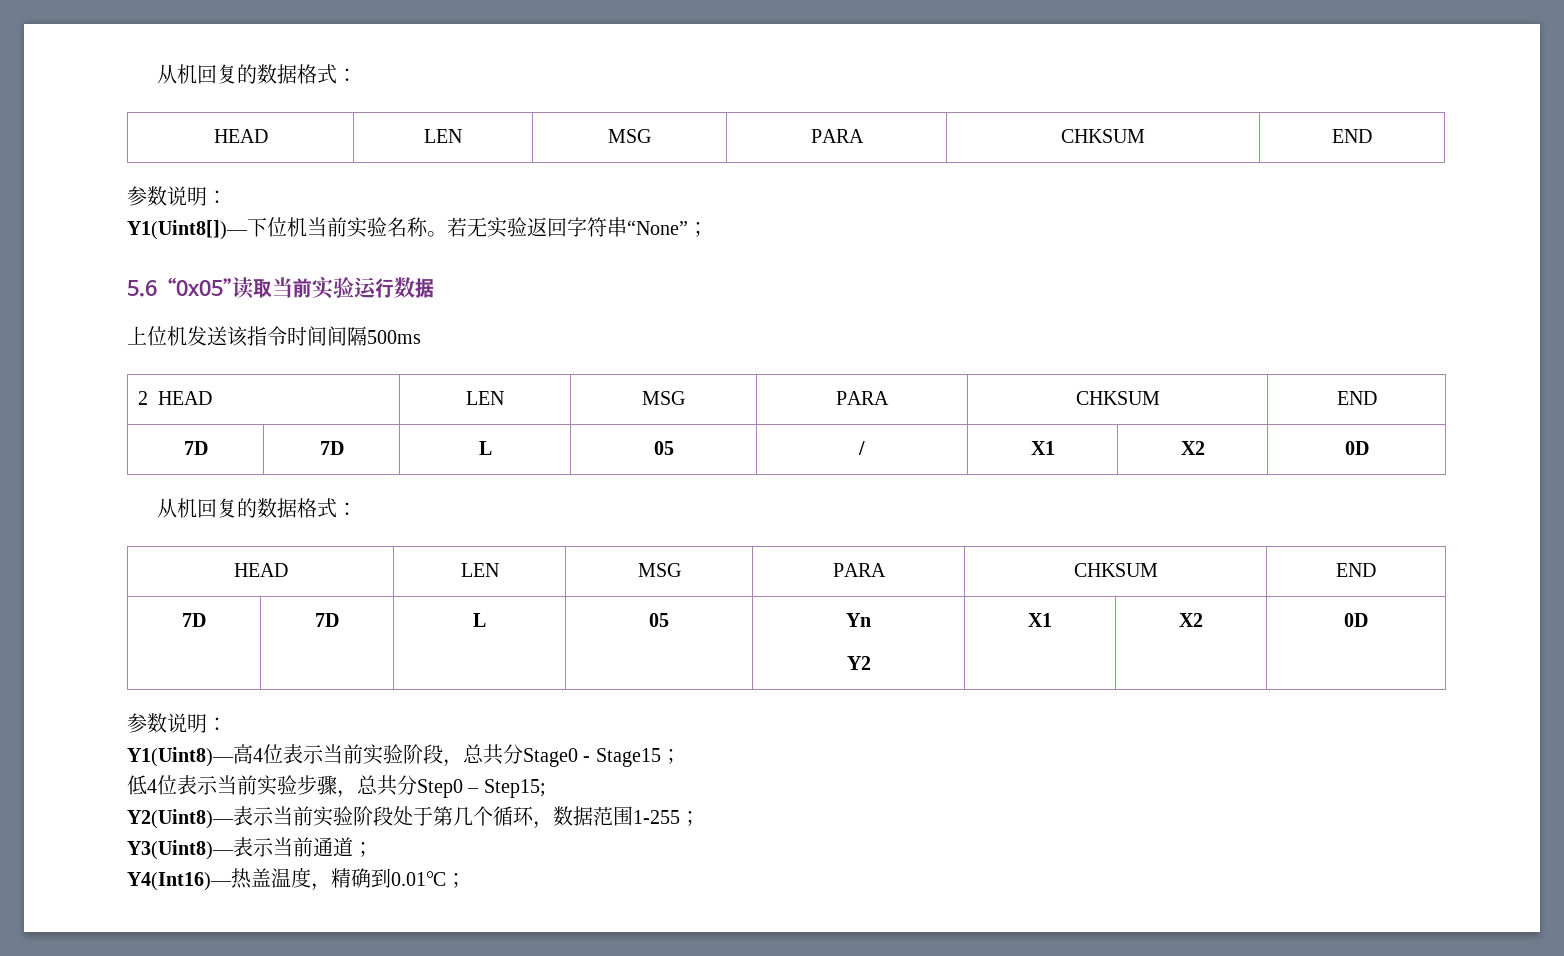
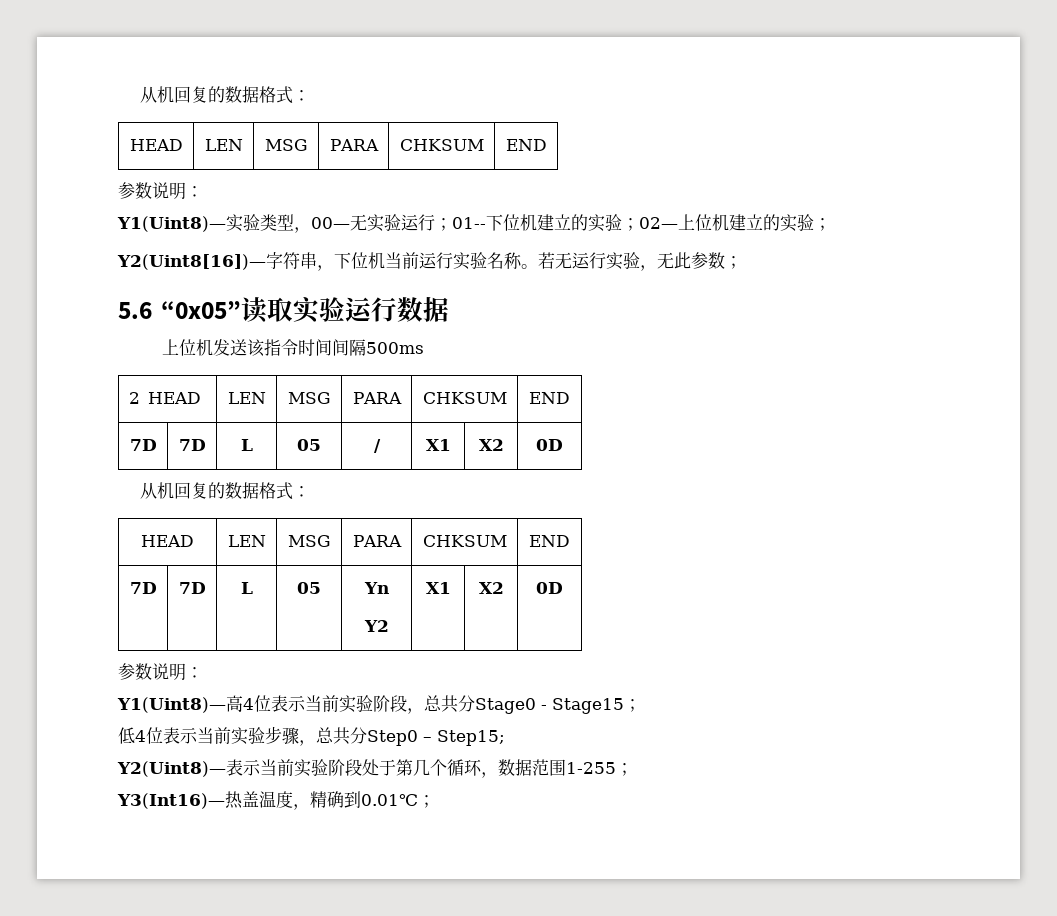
- Y1(Uint8[])—下位机当前实验名称。
+ Y1(Uint8)—实验类型，00—无实验运行；01--下位机建立的实验；02—上位机建立的实验；
+ Y2(Uint8[16])—字符串，下位机当前运行实验名称。
- 若无实验返回字符串“None”；
+ 若无运行实验，无此参数；
- 5.6 “0x05”读取当前实验运行数据
+ 5.6 “0x05”读取实验运行数据
- Y3(Uint8)—表示当前通道；
- Y4(Int16)—热盖温度，精确到0.01℃；
+ Y3(Int16)—热盖温度，精确到0.01℃；

